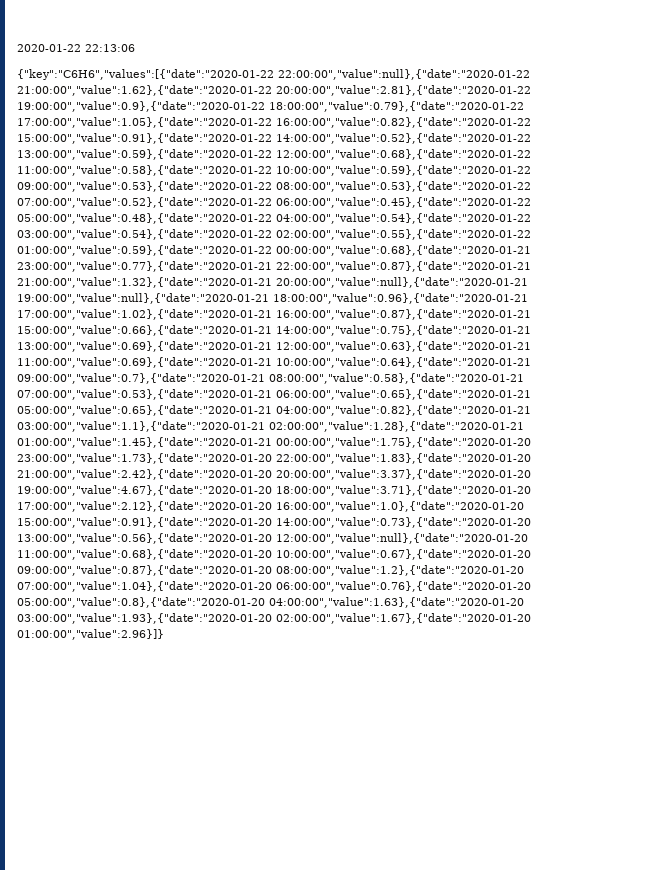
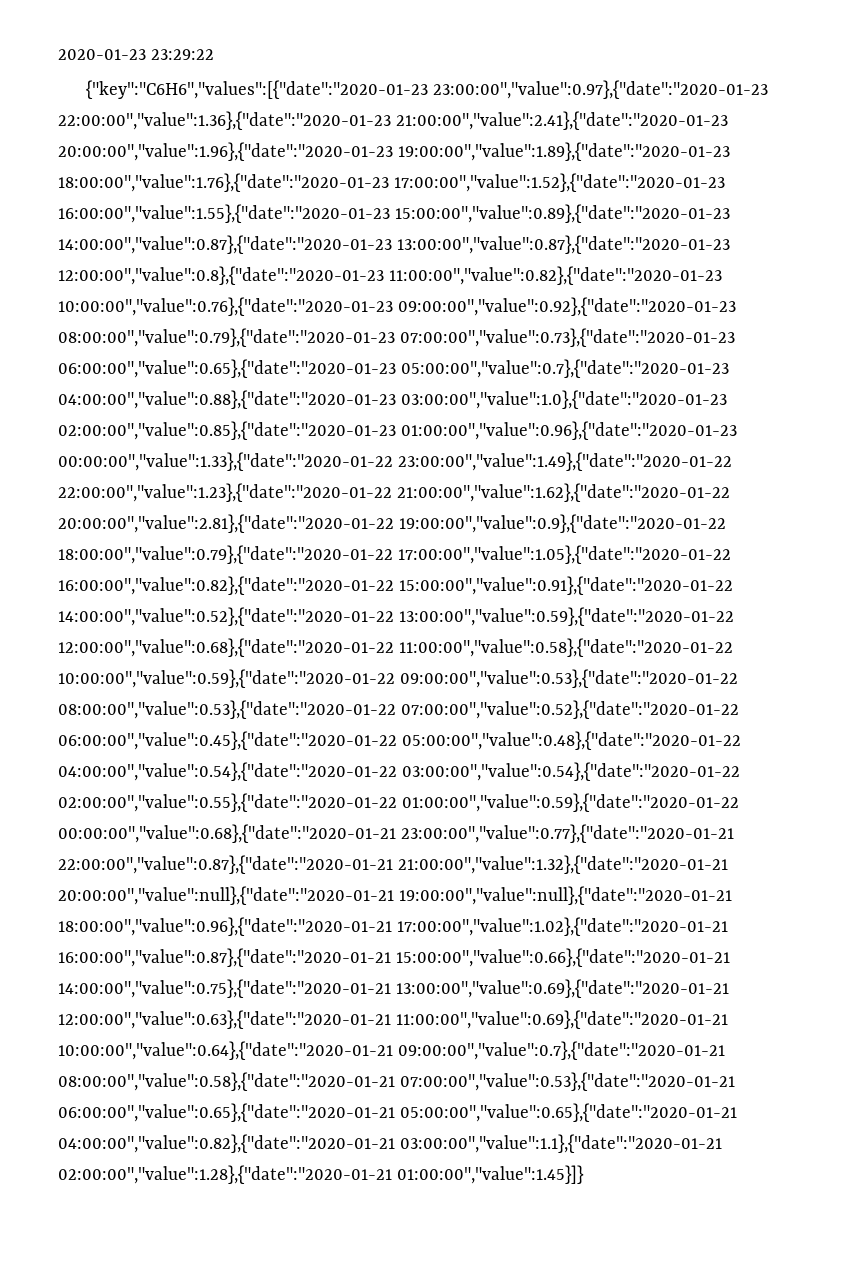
- 2020-01-22 22:13:06
- {"key":"C6H6","values":[{"date":"2020-01-22 22:00:00","value":null},{"date":"2020-01-22 21:00:00","value":1.62},{"date":"2020-01-22 20:00:00","value":2.81},{"date":"2020-01-22 19:00:00","value":0.9},{"date":"2020-01-22 18:00:00","value":0.79},{"date":"2020-01-22 17:00:00","value":1.05},{"date":"2020-01-22 16:00:00","value":0.82},{"date":"2020-01-22 15:00:00","value":0.91},{"date":"2020-01-22 14:00:00","value":0.52},{"date":"2020-01-22 13:00:00","value":0.59},{"date":"2020-01-22 12:00:00","value":0.68},{"date":"2020-01-22 11:00:00","value":0.58},{"date":"2020-01-22 10:00:00","value":0.59},{"date":"2020-01-22 09:00:00","value":0.53},{"date":"2020-01-22 08:00:00","value":0.53},{"date":"2020-01-22 07:00:00","value":0.52},{"date":"2020-01-22 06:00:00","value":0.45},{"date":"2020-01-22 05:00:00","value":0.48},{"date":"2020-01-22 04:00:00","value":0.54},{"date":"2020-01-22 03:00:00","value":0.54},{"date":"2020-01-22 02:00:00","value":0.55},{"date":"2020-01-22 01:00:00","value":0.59},{"date":"2020-01-22 00:00:00","value":0.68},{"date":"2020-01-21 23:00:00","value":0.77},{"date":"2020-01-21 22:00:00","value":0.87},{"date":"2020-01-21 21:00:00","value":1.32},{"date":"2020-01-21 20:00:00","value":null},{"date":"2020-01-21 19:00:00","value":null},{"date":"2020-01-21 18:00:00","value":0.96},{"date":"2020-01-21 17:00:00","value":1.02},{"date":"2020-01-21 16:00:00","value":0.87},{"date":"2020-01-21 15:00:00","value":0.66},{"date":"2020-01-21 14:00:00","value":0.75},{"date":"2020-01-21 13:00:00","value":0.69},{"date":"2020-01-21 12:00:00","value":0.63},{"date":"2020-01-21 11:00:00","value":0.69},{"date":"2020-01-21 10:00:00","value":0.64},{"date":"2020-01-21 09:00:00","value":0.7},{"date":"2020-01-21 08:00:00","value":0.58},{"date":"2020-01-21 07:00:00","value":0.53},{"date":"2020-01-21 06:00:00","value":0.65},{"date":"2020-01-21 05:00:00","value":0.65},{"date":"2020-01-21 04:00:00","value":0.82},{"date":"2020-01-21 03:00:00","value":1.1},{"date":"2020-01-21 02:00:00","value":1.28},{"date":"2020-01-21 01:00:00","value":1.45},{"date":"2020-01-21 00:00:00","value":1.75},{"date":"2020-01-20 23:00:00","value":1.73},{"date":"2020-01-20 22:00:00","value":1.83},{"date":"2020-01-20 21:00:00","value":2.42},{"date":"2020-01-20 20:00:00","value":3.37},{"date":"2020-01-20 19:00:00","value":4.67},{"date":"2020-01-20 18:00:00","value":3.71},{"date":"2020-01-20 17:00:00","value":2.12},{"date":"2020-01-20 16:00:00","value":1.0},{"date":"2020-01-20 15:00:00","value":0.91},{"date":"2020-01-20 14:00:00","value":0.73},{"date":"2020-01-20 13:00:00","value":0.56},{"date":"2020-01-20 12:00:00","value":null},{"date":"2020-01-20 11:00:00","value":0.68},{"date":"2020-01-20 10:00:00","value":0.67},{"date":"2020-01-20 09:00:00","value":0.87},{"date":"2020-01-20 08:00:00","value":1.2},{"date":"2020-01-20 07:00:00","value":1.04},{"date":"2020-01-20 06:00:00","value":0.76},{"date":"2020-01-20 05:00:00","value":0.8},{"date":"2020-01-20 04:00:00","value":1.63},{"date":"2020-01-20 03:00:00","value":1.93},{"date":"2020-01-20 02:00:00","value":1.67},{"date":"2020-01-20 01:00:00","value":2.96}]}
+ 2020-01-23 23:29:22
+ {"key":"C6H6","values":[{"date":"2020-01-23 23:00:00","value":0.97},{"date":"2020-01-23 22:00:00","value":1.36},{"date":"2020-01-23 21:00:00","value":2.41},{"date":"2020-01-23 20:00:00","value":1.96},{"date":"2020-01-23 19:00:00","value":1.89},{"date":"2020-01-23 18:00:00","value":1.76},{"date":"2020-01-23 17:00:00","value":1.52},{"date":"2020-01-23 16:00:00","value":1.55},{"date":"2020-01-23 15:00:00","value":0.89},{"date":"2020-01-23 14:00:00","value":0.87},{"date":"2020-01-23 13:00:00","value":0.87},{"date":"2020-01-23 12:00:00","value":0.8},{"date":"2020-01-23 11:00:00","value":0.82},{"date":"2020-01-23 10:00:00","value":0.76},{"date":"2020-01-23 09:00:00","value":0.92},{"date":"2020-01-23 08:00:00","value":0.79},{"date":"2020-01-23 07:00:00","value":0.73},{"date":"2020-01-23 06:00:00","value":0.65},{"date":"2020-01-23 05:00:00","value":0.7},{"date":"2020-01-23 04:00:00","value":0.88},{"date":"2020-01-23 03:00:00","value":1.0},{"date":"2020-01-23 02:00:00","value":0.85},{"date":"2020-01-23 01:00:00","value":0.96},{"date":"2020-01-23 00:00:00","value":1.33},{"date":"2020-01-22 23:00:00","value":1.49},{"date":"2020-01-22 22:00:00","value":1.23},{"date":"2020-01-22 21:00:00","value":1.62},{"date":"2020-01-22 20:00:00","value":2.81},{"date":"2020-01-22 19:00:00","value":0.9},{"date":"2020-01-22 18:00:00","value":0.79},{"date":"2020-01-22 17:00:00","value":1.05},{"date":"2020-01-22 16:00:00","value":0.82},{"date":"2020-01-22 15:00:00","value":0.91},{"date":"2020-01-22 14:00:00","value":0.52},{"date":"2020-01-22 13:00:00","value":0.59},{"date":"2020-01-22 12:00:00","value":0.68},{"date":"2020-01-22 11:00:00","value":0.58},{"date":"2020-01-22 10:00:00","value":0.59},{"date":"2020-01-22 09:00:00","value":0.53},{"date":"2020-01-22 08:00:00","value":0.53},{"date":"2020-01-22 07:00:00","value":0.52},{"date":"2020-01-22 06:00:00","value":0.45},{"date":"2020-01-22 05:00:00","value":0.48},{"date":"2020-01-22 04:00:00","value":0.54},{"date":"2020-01-22 03:00:00","value":0.54},{"date":"2020-01-22 02:00:00","value":0.55},{"date":"2020-01-22 01:00:00","value":0.59},{"date":"2020-01-22 00:00:00","value":0.68},{"date":"2020-01-21 23:00:00","value":0.77},{"date":"2020-01-21 22:00:00","value":0.87},{"date":"2020-01-21 21:00:00","value":1.32},{"date":"2020-01-21 20:00:00","value":null},{"date":"2020-01-21 19:00:00","value":null},{"date":"2020-01-21 18:00:00","value":0.96},{"date":"2020-01-21 17:00:00","value":1.02},{"date":"2020-01-21 16:00:00","value":0.87},{"date":"2020-01-21 15:00:00","value":0.66},{"date":"2020-01-21 14:00:00","value":0.75},{"date":"2020-01-21 13:00:00","value":0.69},{"date":"2020-01-21 12:00:00","value":0.63},{"date":"2020-01-21 11:00:00","value":0.69},{"date":"2020-01-21 10:00:00","value":0.64},{"date":"2020-01-21 09:00:00","value":0.7},{"date":"2020-01-21 08:00:00","value":0.58},{"date":"2020-01-21 07:00:00","value":0.53},{"date":"2020-01-21 06:00:00","value":0.65},{"date":"2020-01-21 05:00:00","value":0.65},{"date":"2020-01-21 04:00:00","value":0.82},{"date":"2020-01-21 03:00:00","value":1.1},{"date":"2020-01-21 02:00:00","value":1.28},{"date":"2020-01-21 01:00:00","value":1.45}]}

